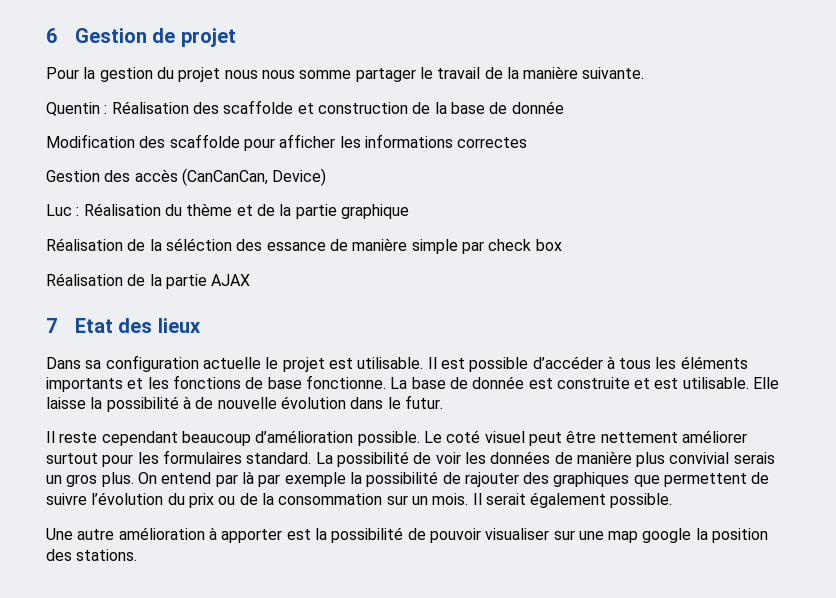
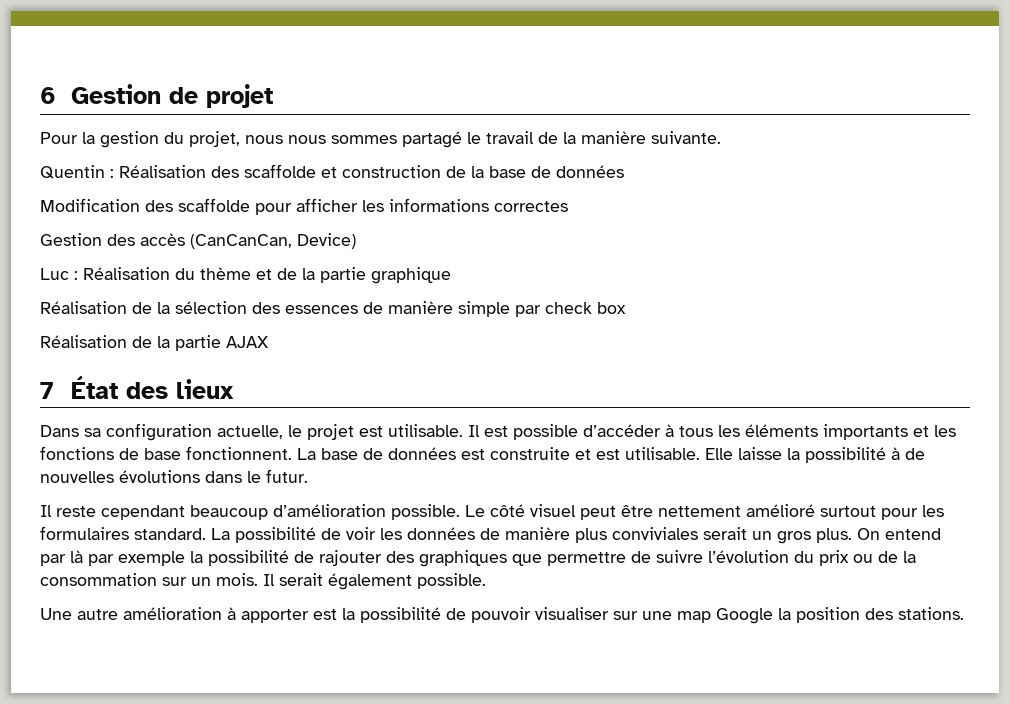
- Pour la gestion du projet nous nous somme partager le travail de la manière suivante.
+ Pour la gestion du projet, nous nous sommes partagé le travail de la manière suivante.
- Quentin : Réalisation des scaffolde et construction de la base de donnée
+ Quentin : Réalisation des scaffolde et construction de la base de données
- Réalisation de la séléction des essance de manière simple par check box
+ Réalisation de la sélection des essences de manière simple par check box
- 7 Etat des lieux
+ 7 État des lieux
- Dans sa configuration actuelle le projet est utilisable.
+ Dans sa configuration actuelle, le projet est utilisable.
- Il est possible d’accéder à tous les éléments importants et les fonctions de base fonctionne.
+ Il est possible d’accéder à tous les éléments importants et les fonctions de base fonctionnent.
- La base de donnée est construite et est utilisable.
+ La base de données est construite et est utilisable.
- Elle laisse la possibilité à de nouvelle évolution dans le futur.
+ Elle laisse la possibilité à de nouvelles évolutions dans le futur.
- Le coté visuel peut être nettement améliorer surtout pour les formulaires standard.
+ Le côté visuel peut être nettement amélioré surtout pour les formulaires standard.
- La possibilité de voir les données de manière plus convivial serais un gros plus.
+ La possibilité de voir les données de manière plus conviviales serait un gros plus.
- On entend par là par exemple la possibilité de rajouter des graphiques que permettent de suivre l’évolution du prix ou de la consommation sur un mois.
+ On entend par là par exemple la possibilité de rajouter des graphiques que permettre de suivre l’évolution du prix ou de la consommation sur un mois.
- Une autre amélioration à apporter est la possibilité de pouvoir visualiser sur une map google la position des stations.
+ Une autre amélioration à apporter est la possibilité de pouvoir visualiser sur une map Google la position des stations.

